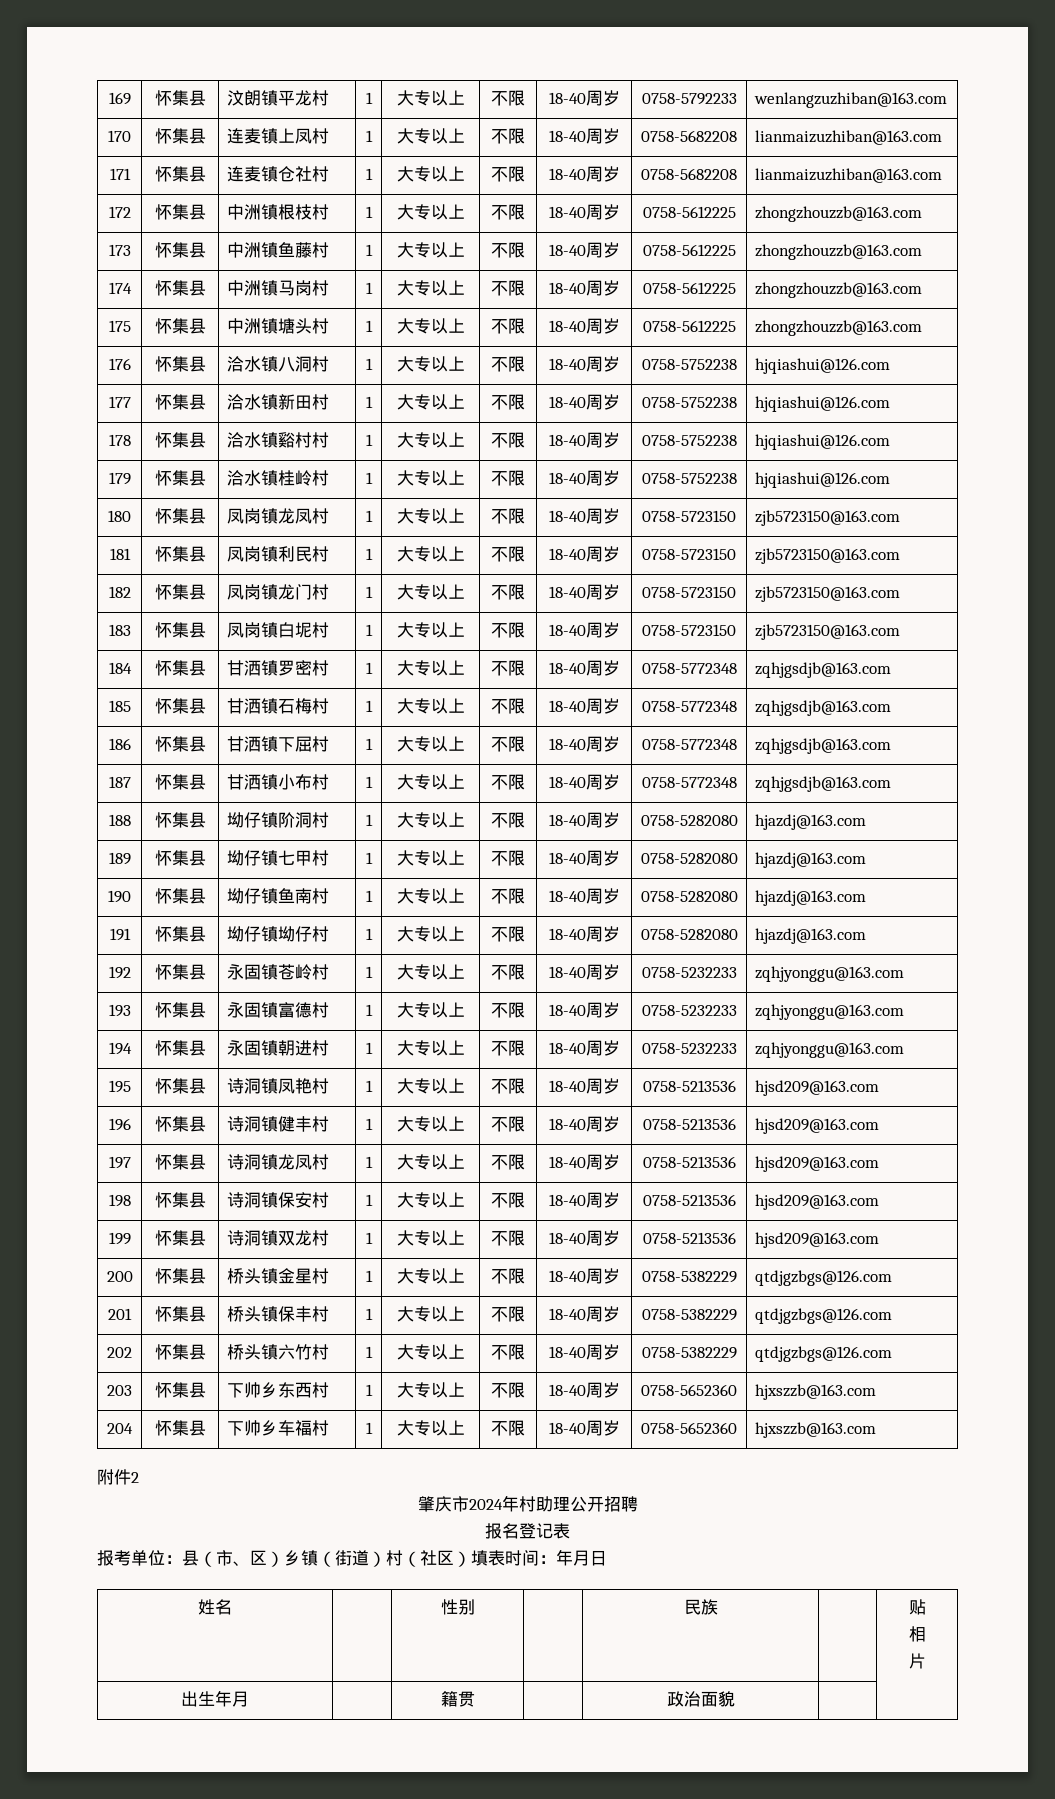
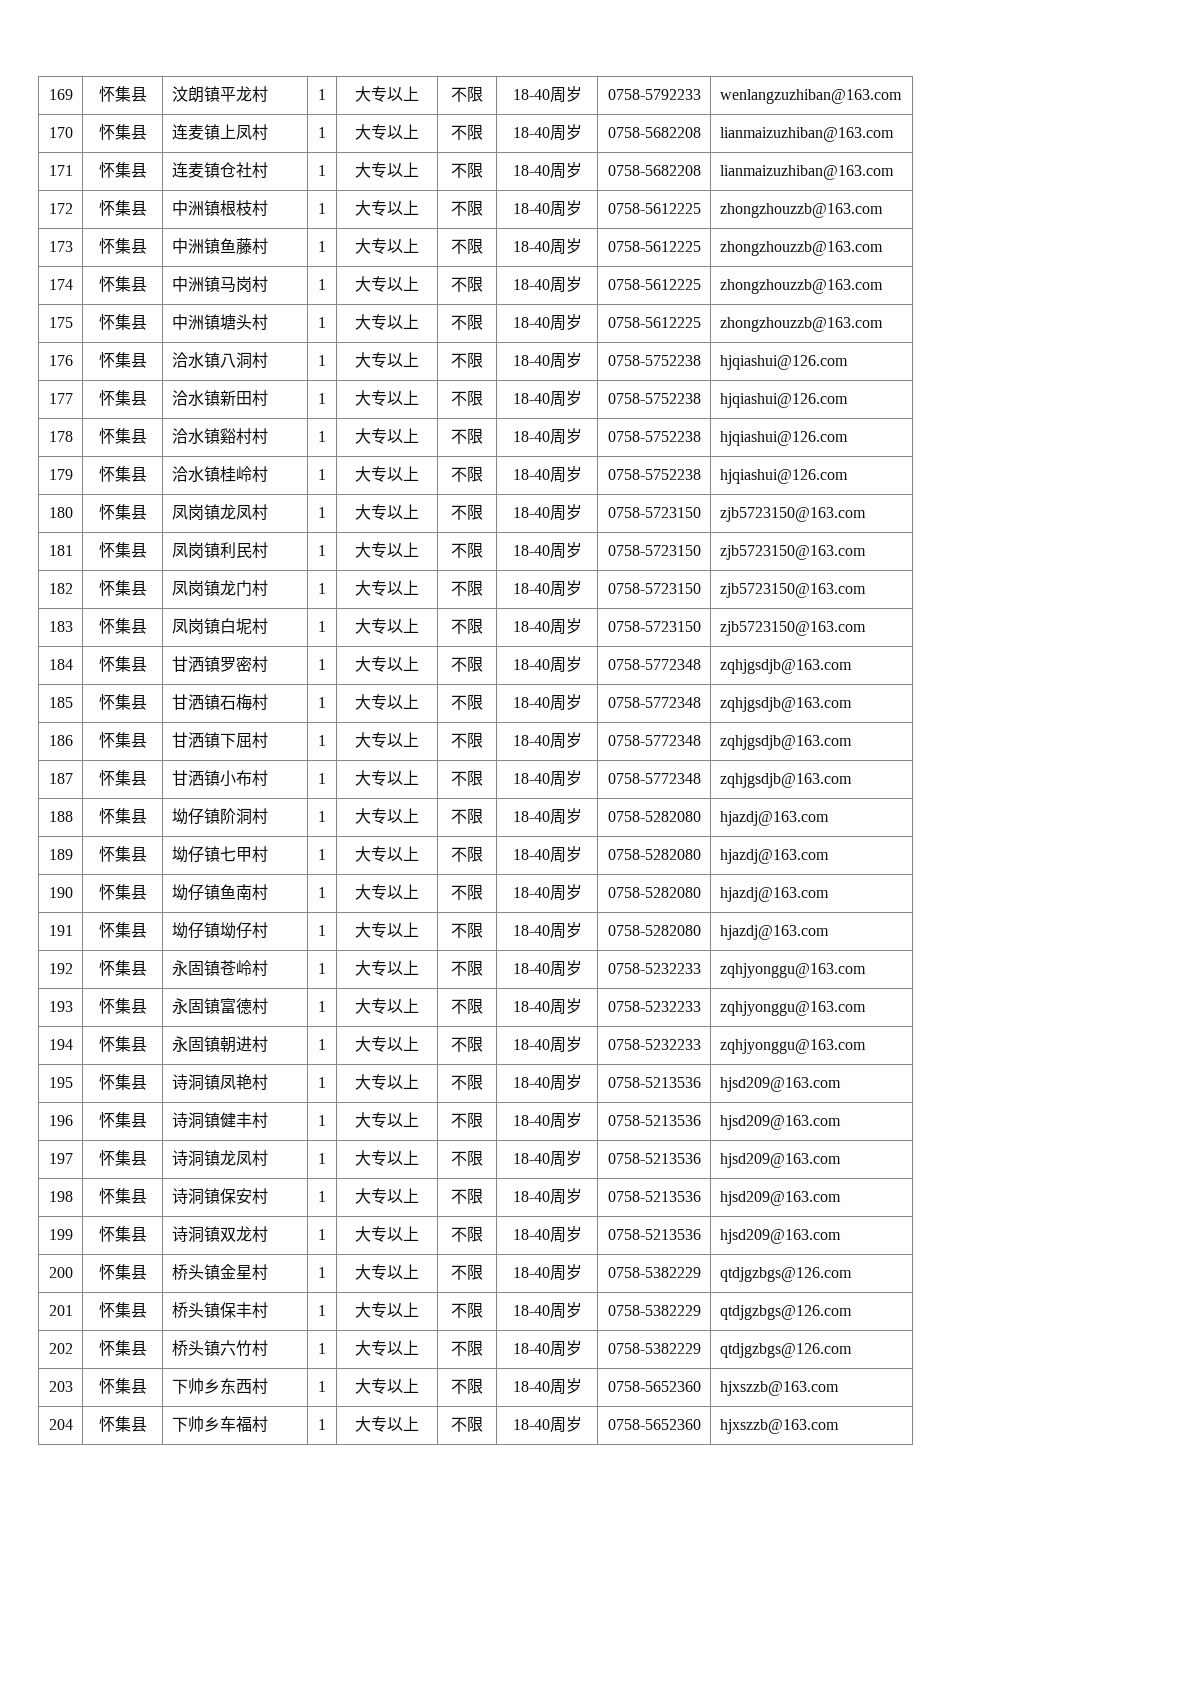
- 附件2
- 肇庆市2024年村助理公开招聘
- 报名登记表
- 报考单位：县（市、区）乡镇（街道）村（社区）填表时间：年月日
- 姓名 | | 性别 | | 民族 | | 贴
- 相
- 片
- 出生年月 | | 籍贯 | | 政治面貌 | |

